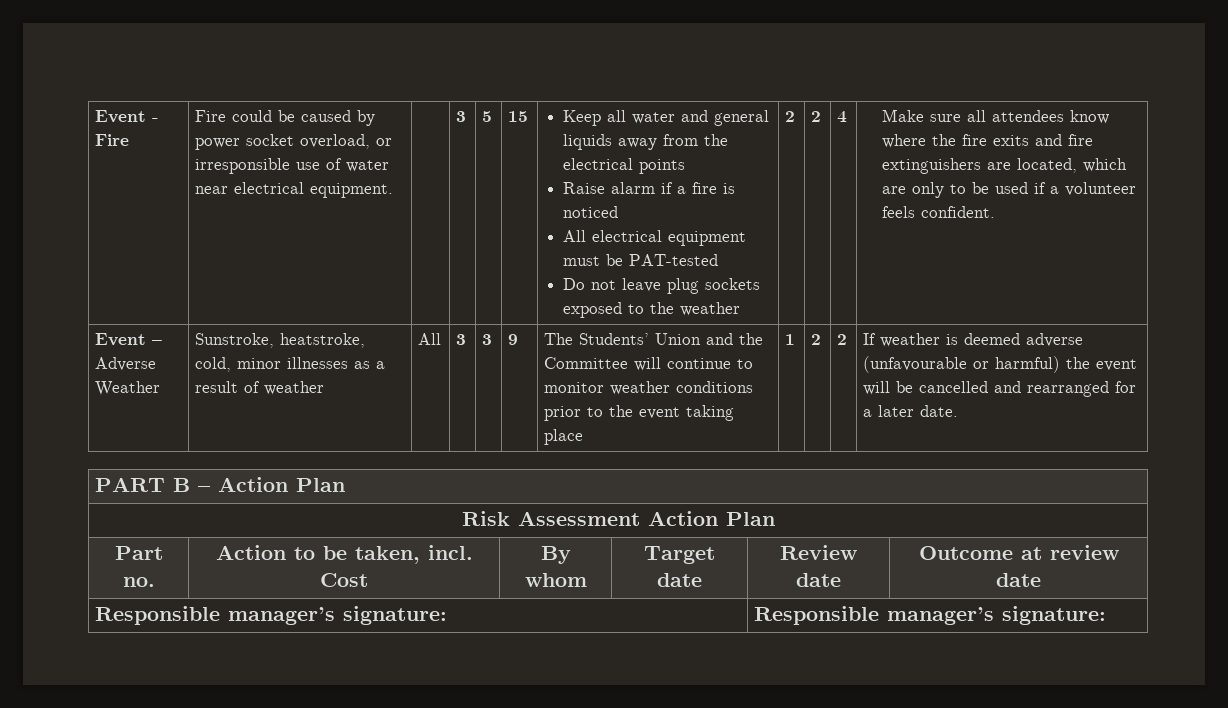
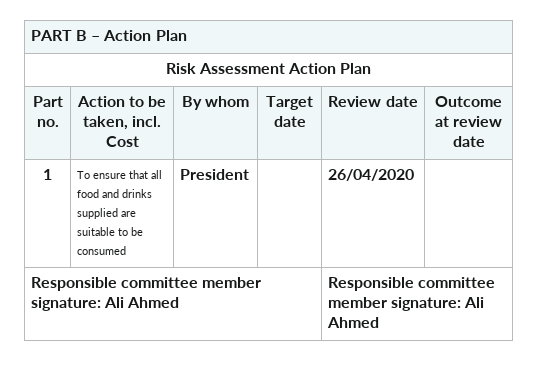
- Event - Fire | Fire could be caused by power socket overload, or irresponsible use of water near electrical equipment. | | 3 | 5 | 15 | Keep all water and general liquids away from the electrical points
- Raise alarm if a fire is noticed
- All electrical equipment must be PAT-tested
- Do not leave plug sockets exposed to the weather | 2 | 2 | 4 | Make sure all attendees know where the fire exits and fire extinguishers are located, which are only to be used if a volunteer feels confident.
- Event – Adverse Weather | Sunstroke, heatstroke, cold, minor illnesses as a result of weather | All | 3 | 3 | 9 | The Students’ Union and the Committee will continue to monitor weather conditions prior to the event taking place | 1 | 2 | 2 | If weather is deemed adverse (unfavourable or harmful) the event will be cancelled and rearranged for a later date.
- Responsible manager’s signature: | Responsible manager’s signature:
+ 1 | To ensure that all food and drinks supplied are suitable to be consumed | President | | 26/04/2020 |
+ Responsible committee member signature: Ali Ahmed | Responsible committee member signature: Ali Ahmed

